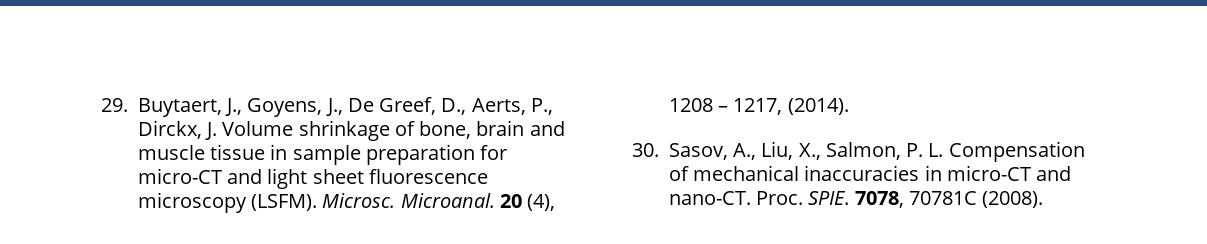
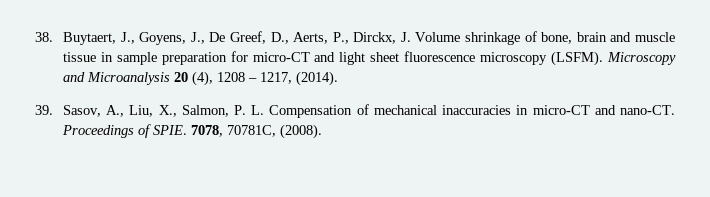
- 29. Buytaert, J., Goyens, J., De Greef, D., Aerts, P., Dirckx, J. Volume shrinkage of bone, brain and muscle tissue in sample preparation for micro-CT and light sheet fluorescence microscopy (LSFM).
+ 38. Buytaert, J., Goyens, J., De Greef, D., Aerts, P., Dirckx, J. Volume shrinkage of bone, brain and muscle tissue in sample preparation for micro-CT and light sheet fluorescence microscopy (LSFM).
- Microsc. Microanal. 20 (4), 1208 – 1217, (2014).
+ Microscopy and Microanalysis 20 (4), 1208 – 1217, (2014).
- 30. Sasov, A., Liu, X., Salmon, P. L. Compensation of mechanical inaccuracies in micro-CT and nano-CT.
+ 39. Sasov, A., Liu, X., Salmon, P. L. Compensation of mechanical inaccuracies in micro-CT and nano-CT.
- Proc. SPIE.
+ Proceedings of SPIE.
- 7078, 70781C (2008).
+ 7078, 70781C, (2008).

